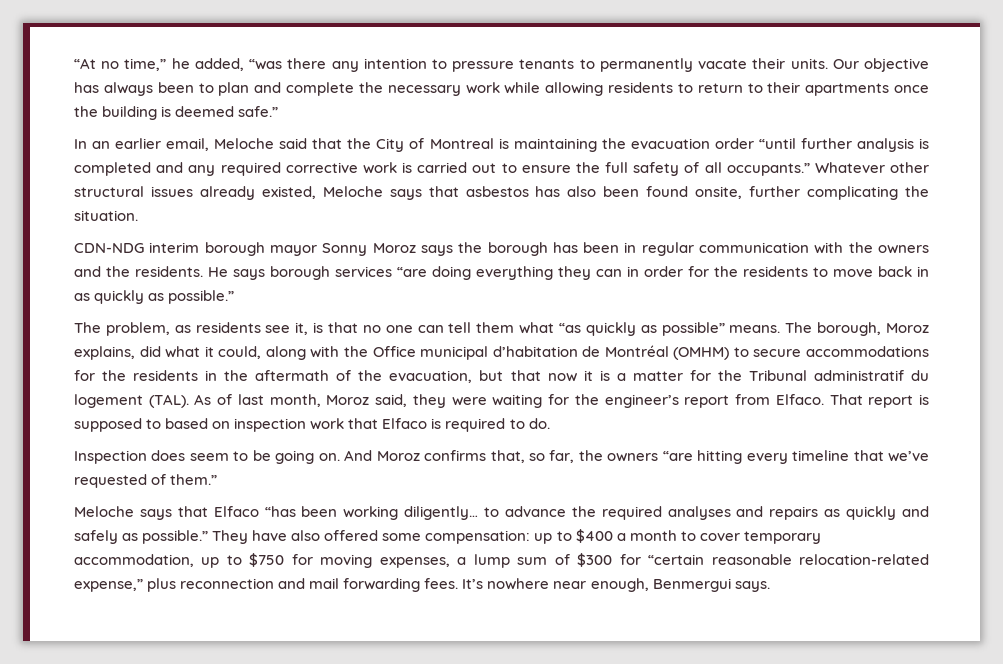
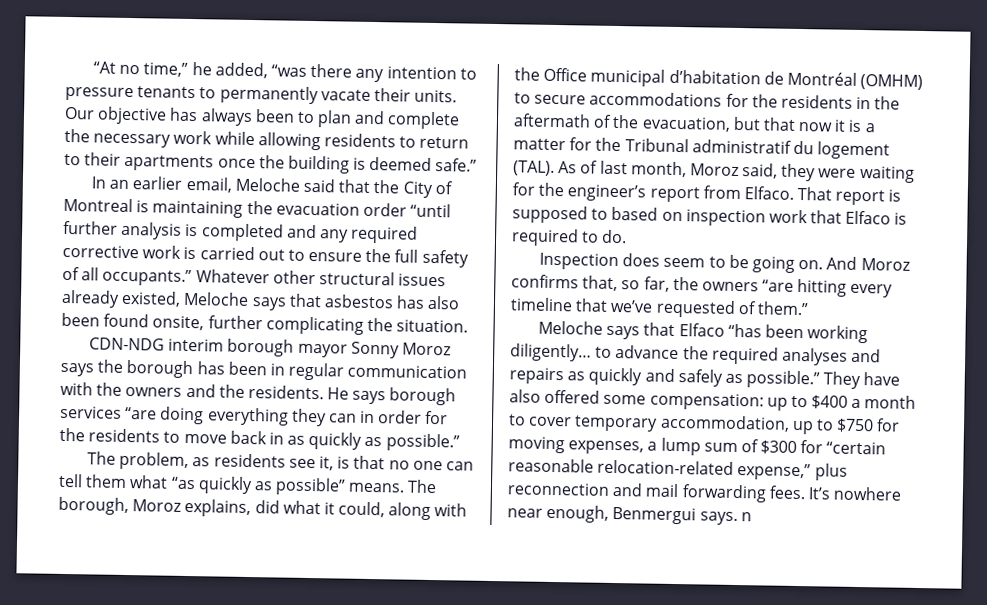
- It’s nowhere near enough, Benmergui says.
+ It’s nowhere near enough, Benmergui says. n

